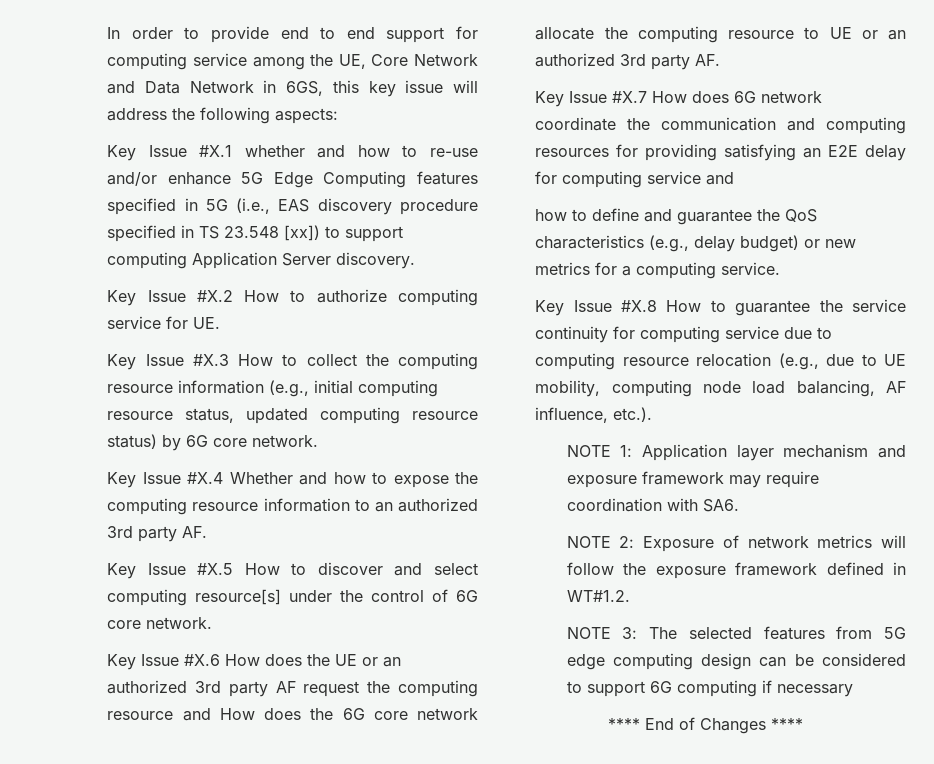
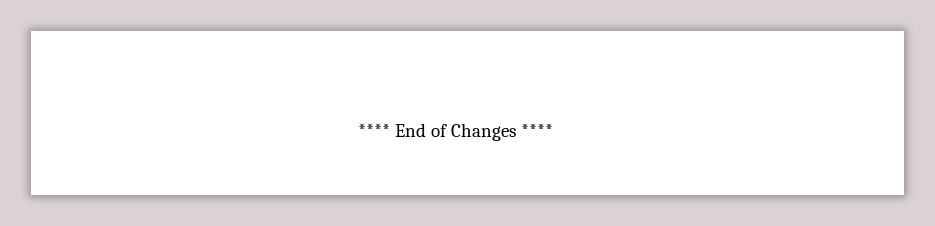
- In order to provide end to end support for computing service among the UE, Core Network and Data Network in 6GS, this key issue will address the following aspects:
- Key Issue #X.1 whether and how to re-use and/or enhance 5G Edge Computing features specified in 5G (i.e., EAS discovery procedure specified in TS 23.548 [xx]) to support computing Application Server discovery.
- Key Issue #X.2 How to authorize computing service for UE.
- Key Issue #X.3 How to collect the computing resource information (e.g., initial computing resource status, updated computing resource status) by 6G core network.
- Key Issue #X.4 Whether and how to expose the computing resource information to an authorized 3rd party AF.
- Key Issue #X.5 How to discover and select computing resource[s] under the control of 6G core network.
- Key Issue #X.6 How does the UE or an authorized 3rd party AF request the computing resource and How does the 6G core network allocate the computing resource to UE or an authorized 3rd party AF.
- Key Issue #X.7 How does 6G network coordinate the communication and computing resources for providing satisfying an E2E delay for computing service and
- how to define and guarantee the QoS characteristics (e.g., delay budget) or new metrics for a computing service.
- Key Issue #X.8 How to guarantee the service continuity for computing service due to computing resource relocation (e.g., due to UE mobility, computing node load balancing, AF influence, etc.).
- NOTE 1: Application layer mechanism and exposure framework may require coordination with SA6.
- NOTE 2: Exposure of network metrics will follow the exposure framework defined in WT#1.2.
- NOTE 3: The selected features from 5G edge computing design can be considered to support 6G computing if necessary

